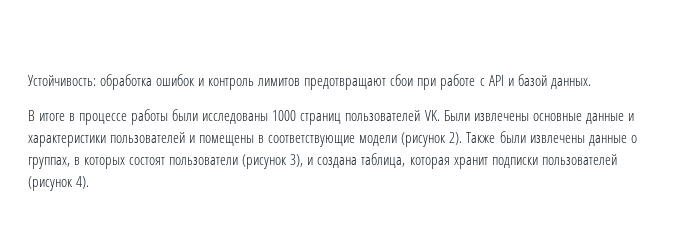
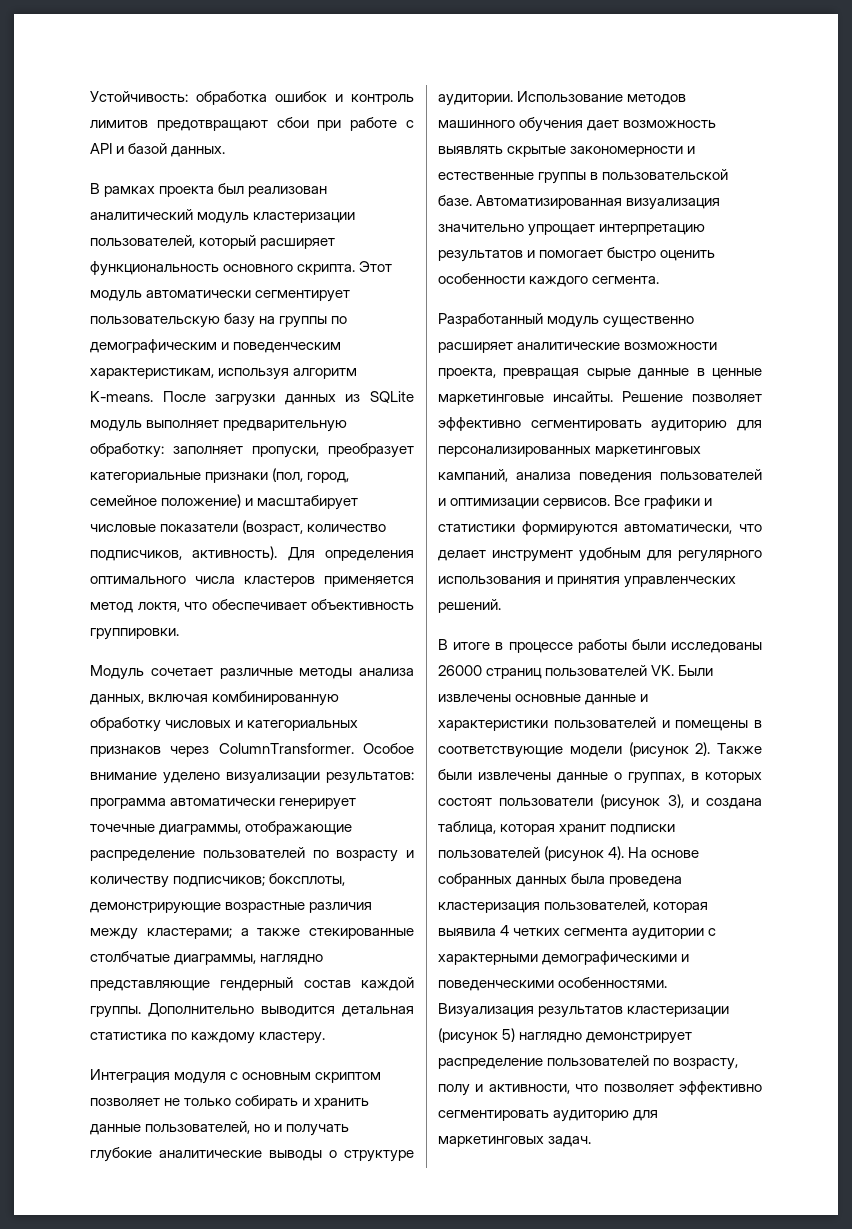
+ В рамках проекта был реализован аналитический модуль кластеризации пользователей, который расширяет функциональность основного скрипта. Этот модуль автоматически сегментирует пользовательскую базу на группы по демографическим и поведенческим характеристикам, используя алгоритм K-means. После загрузки данных из SQLite модуль выполняет предварительную обработку: заполняет пропуски, преобразует категориальные признаки (пол, город, семейное положение) и масштабирует числовые показатели (возраст, количество подписчиков, активность). Для определения оптимального числа кластеров применяется метод локтя, что обеспечивает объективность группировки.
+ Модуль сочетает различные методы анализа данных, включая комбинированную обработку числовых и категориальных признаков через ColumnTransformer. Особое внимание уделено визуализации результатов: программа автоматически генерирует точечные диаграммы, отображающие распределение пользователей по возрасту и количеству подписчиков; боксплоты, демонстрирующие возрастные различия между кластерами; а также стекированные столбчатые диаграммы, наглядно представляющие гендерный состав каждой группы. Дополнительно выводится детальная статистика по каждому кластеру.
+ Интеграция модуля с основным скриптом позволяет не только собирать и хранить данные пользователей, но и получать глубокие аналитические выводы о структуре аудитории. Использование методов машинного обучения дает возможность выявлять скрытые закономерности и естественные группы в пользовательской базе. Автоматизированная визуализация значительно упрощает интерпретацию результатов и помогает быстро оценить особенности каждого сегмента.
+ Разработанный модуль существенно расширяет аналитические возможности проекта, превращая сырые данные в ценные маркетинговые инсайты. Решение позволяет эффективно сегментировать аудиторию для персонализированных маркетинговых кампаний, анализа поведения пользователей и оптимизации сервисов. Все графики и статистики формируются автоматически, что делает инструмент удобным для регулярного использования и принятия управленческих решений.
- В итоге в процессе работы были исследованы 1000 страниц пользователей VK. Были извлечены основные данные и характеристики пользователей и помещены в соответствующие модели (рисунок 2).
+ В итоге в процессе работы были исследованы 26000 страниц пользователей VK. Были извлечены основные данные и характеристики пользователей и помещены в соответствующие модели (рисунок 2).
+ На основе собранных данных была проведена кластеризация пользователей, которая выявила 4 четких сегмента аудитории с характерными демографическими и поведенческими особенностями. Визуализация результатов кластеризации (рисунок 5) наглядно демонстрирует распределение пользователей по возрасту, полу и активности, что позволяет эффективно сегментировать аудиторию для маркетинговых задач.

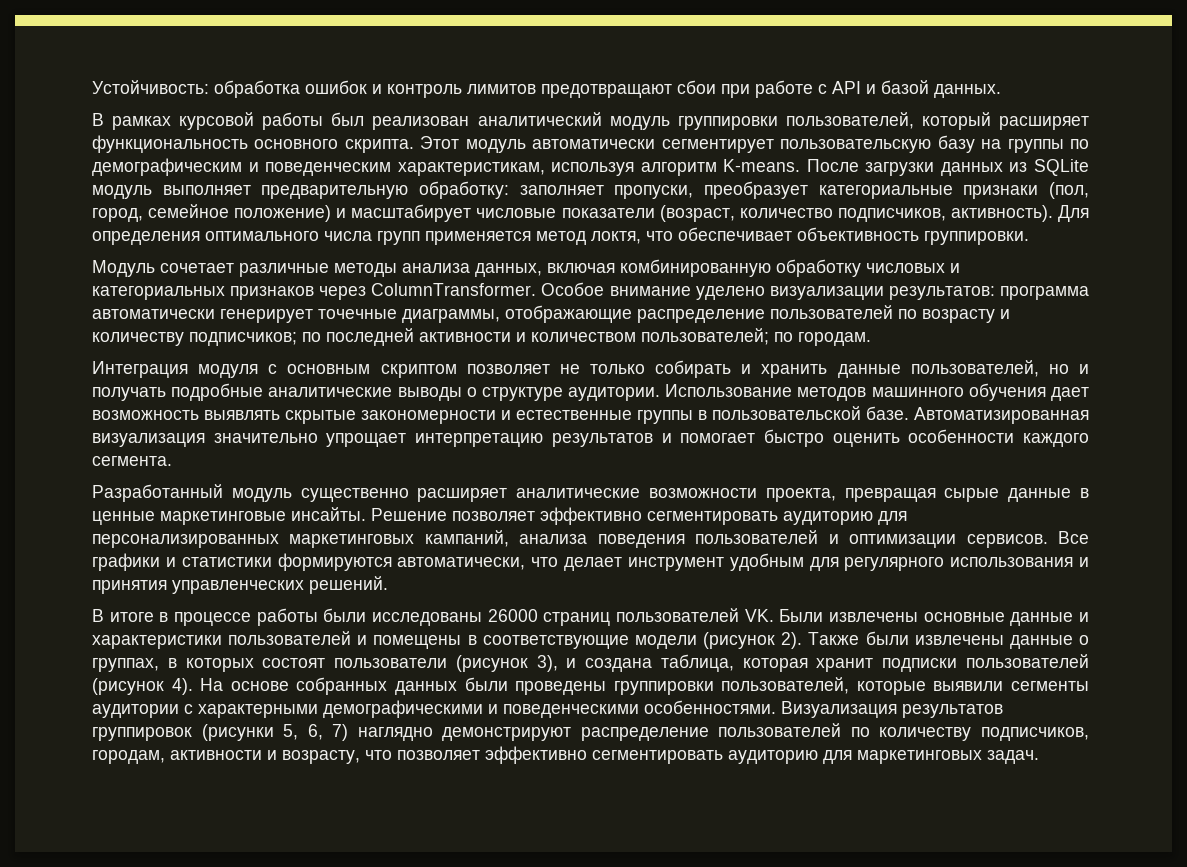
- В рамках проекта был реализован аналитический модуль кластеризации пользователей, который расширяет функциональность основного скрипта.
+ В рамках курсовой работы был реализован аналитический модуль группировки пользователей, который расширяет функциональность основного скрипта.
- Для определения оптимального числа кластеров применяется метод локтя, что обеспечивает объективность группировки.
+ Для определения оптимального числа групп применяется метод локтя, что обеспечивает объективность группировки.
- Особое внимание уделено визуализации результатов: программа автоматически генерирует точечные диаграммы, отображающие распределение пользователей по возрасту и количеству подписчиков; боксплоты, демонстрирующие возрастные различия между кластерами; а также стекированные столбчатые диаграммы, наглядно представляющие гендерный состав каждой группы. Дополнительно выводится детальная статистика по каждому кластеру.
+ Особое внимание уделено визуализации результатов: программа автоматически генерирует точечные диаграммы, отображающие распределение пользователей по возрасту и количеству подписчиков; по последней активности и количеством пользователей; по городам.
- Интеграция модуля с основным скриптом позволяет не только собирать и хранить данные пользователей, но и получать глубокие аналитические выводы о структуре аудитории.
+ Интеграция модуля с основным скриптом позволяет не только собирать и хранить данные пользователей, но и получать подробные аналитические выводы о структуре аудитории.
- На основе собранных данных была проведена кластеризация пользователей, которая выявила 4 четких сегмента аудитории с характерными демографическими и поведенческими особенностями.
+ На основе собранных данных были проведены группировки пользователей, которые выявили сегменты аудитории с характерными демографическими и поведенческими особенностями.
- Визуализация результатов кластеризации (рисунок 5) наглядно демонстрирует распределение пользователей по возрасту, полу и активности, что позволяет эффективно сегментировать аудиторию для маркетинговых задач.
+ Визуализация результатов группировок (рисунки 5, 6, 7) наглядно демонстрируют распределение пользователей по количеству подписчиков, городам, активности и возрасту, что позволяет эффективно сегментировать аудиторию для маркетинговых задач.

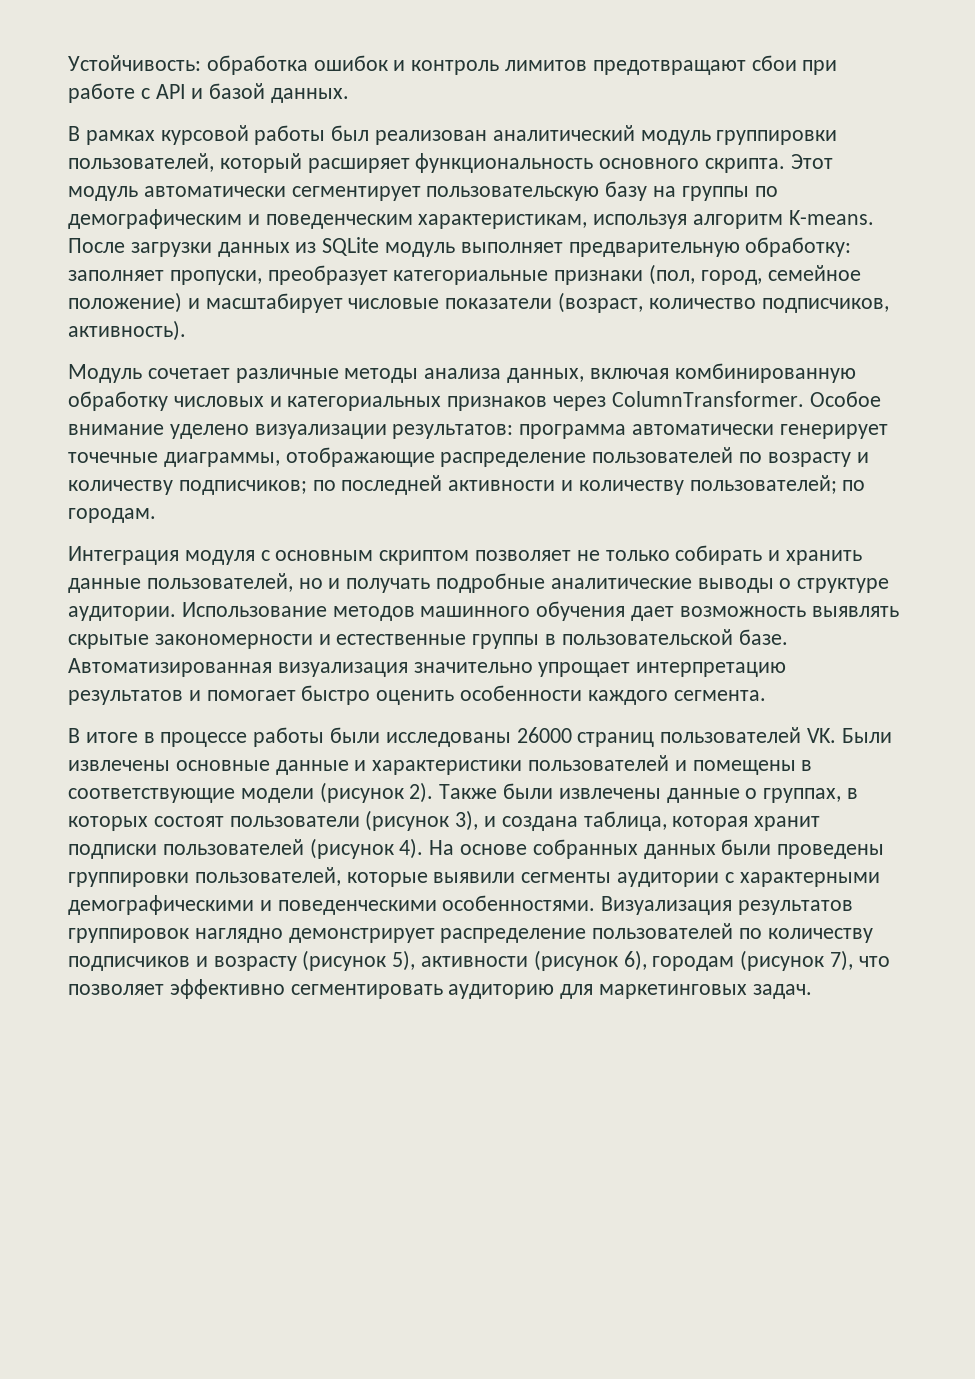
- Для определения оптимального числа групп применяется метод локтя, что обеспечивает объективность группировки.
- Особое внимание уделено визуализации результатов: программа автоматически генерирует точечные диаграммы, отображающие распределение пользователей по возрасту и количеству подписчиков; по последней активности и количеством пользователей; по городам.
+ Особое внимание уделено визуализации результатов: программа автоматически генерирует точечные диаграммы, отображающие распределение пользователей по возрасту и количеству подписчиков; по последней активности и количеству пользователей; по городам.
- Разработанный модуль существенно расширяет аналитические возможности проекта, превращая сырые данные в ценные маркетинговые инсайты. Решение позволяет эффективно сегментировать аудиторию для персонализированных маркетинговых кампаний, анализа поведения пользователей и оптимизации сервисов. Все графики и статистики формируются автоматически, что делает инструмент удобным для регулярного использования и принятия управленческих решений.
- Визуализация результатов группировок (рисунки 5, 6, 7) наглядно демонстрируют распределение пользователей по количеству подписчиков, городам, активности и возрасту, что позволяет эффективно сегментировать аудиторию для маркетинговых задач.
+ Визуализация результатов группировок наглядно демонстрирует распределение пользователей по количеству подписчиков и возрасту (рисунок 5), активности (рисунок 6), городам (рисунок 7), что позволяет эффективно сегментировать аудиторию для маркетинговых задач.

